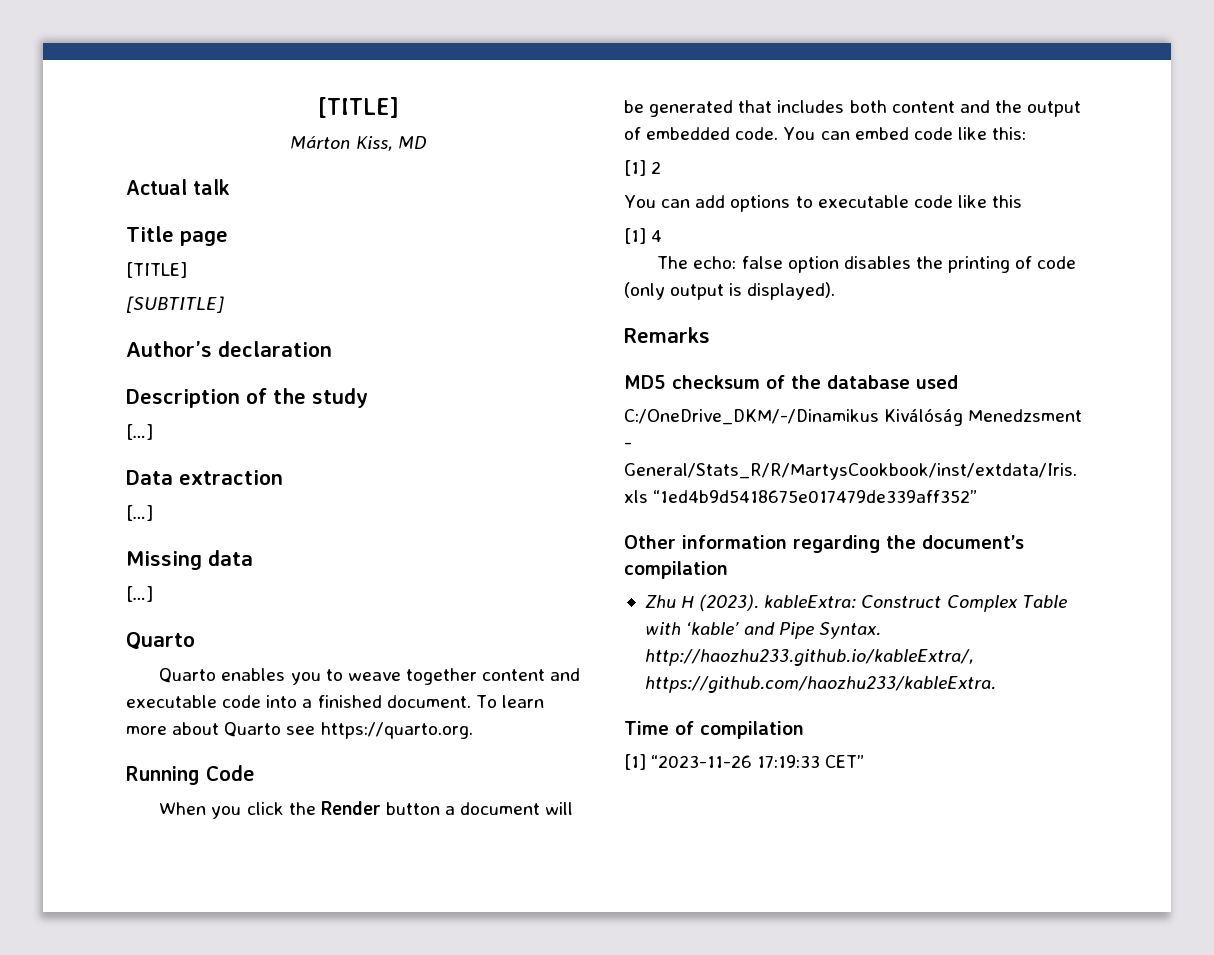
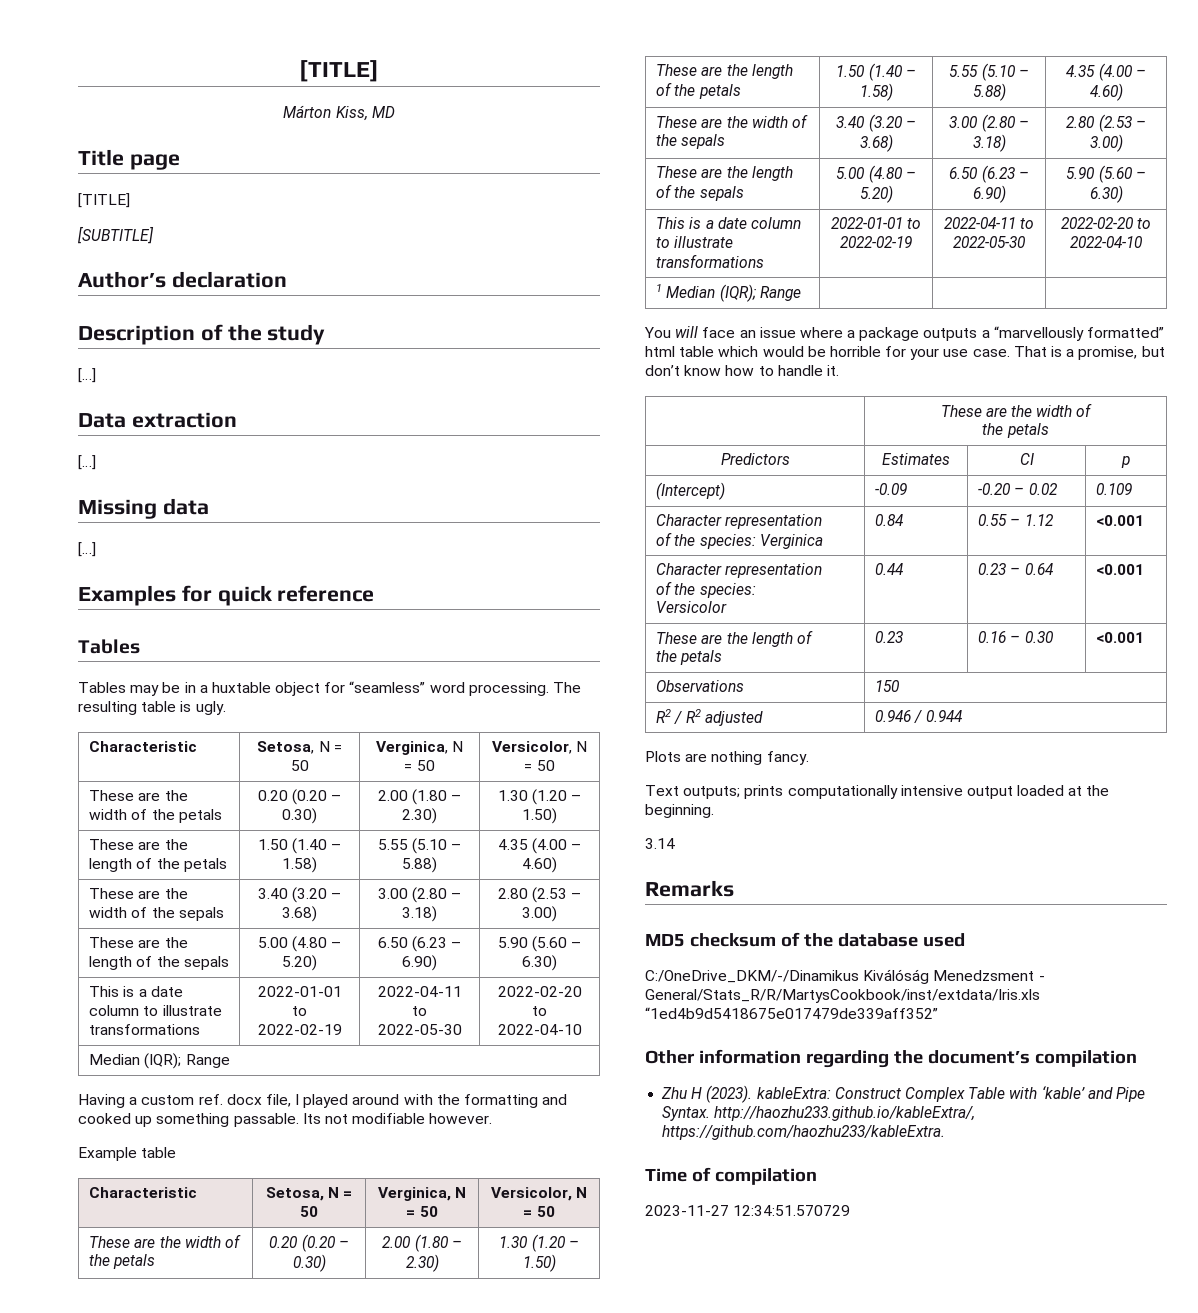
- Actual talk
  Missing data
  […]
- Quarto
- Quarto enables you to weave together content and executable code into a finished document. To learn more about Quarto see https://quarto.org.
- Running Code
- When you click the Render button a document will be generated that includes both content and the output of embedded code. You can embed code like this:
- [1] 2
- You can add options to executable code like this
- [1] 4
- The echo: false option disables the printing of code (only output is displayed).
+ Examples for quick reference
+ Tables
+ Tables may be in a huxtable object for “seamless” word processing. The resulting table is ugly.
+ Characteristic | Setosa, N = 50 | Verginica, N = 50 | Versicolor, N = 50
+ These are the width of the petals | 0.20 (0.20 – 0.30) | 2.00 (1.80 – 2.30) | 1.30 (1.20 – 1.50)
+ These are the length of the petals | 1.50 (1.40 – 1.58) | 5.55 (5.10 – 5.88) | 4.35 (4.00 – 4.60)
+ These are the width of the sepals | 3.40 (3.20 – 3.68) | 3.00 (2.80 – 3.18) | 2.80 (2.53 – 3.00)
+ These are the length of the sepals | 5.00 (4.80 – 5.20) | 6.50 (6.23 – 6.90) | 5.90 (5.60 – 6.30)
+ This is a date column to illustrate transformations | 2022-01-01 to 2022-02-19 | 2022-04-11 to 2022-05-30 | 2022-02-20 to 2022-04-10
+ Median (IQR); Range
+ Having a custom ref. docx file, I played around with the formatting and cooked up something passable. Its not modifiable however.
+ Example table
+ Characteristic | Setosa, N = 50 | Verginica, N = 50 | Versicolor, N = 50
+ These are the width of the petals | 0.20 (0.20 – 0.30) | 2.00 (1.80 – 2.30) | 1.30 (1.20 – 1.50)
+ These are the length of the petals | 1.50 (1.40 – 1.58) | 5.55 (5.10 – 5.88) | 4.35 (4.00 – 4.60)
+ These are the width of the sepals | 3.40 (3.20 – 3.68) | 3.00 (2.80 – 3.18) | 2.80 (2.53 – 3.00)
+ These are the length of the sepals | 5.00 (4.80 – 5.20) | 6.50 (6.23 – 6.90) | 5.90 (5.60 – 6.30)
+ This is a date column to illustrate transformations | 2022-01-01 to 2022-02-19 | 2022-04-11 to 2022-05-30 | 2022-02-20 to 2022-04-10
+ 1 Median (IQR); Range | | |
+ You will face an issue where a package outputs a “marvellously formatted” html table which would be horrible for your use case. That is a promise, but don’t know how to handle it.
+ | These are the width of
+ the petals
+ Predictors | Estimates | CI | p
+ (Intercept) | -0.09 | -0.20 – 0.02 | 0.109
+ Character representation
+ of the species: Verginica | 0.84 | 0.55 – 1.12 | <0.001
+ Character representation
+ of the species:
+ Versicolor | 0.44 | 0.23 – 0.64 | <0.001
+ These are the length of
+ the petals | 0.23 | 0.16 – 0.30 | <0.001
+ Observations | 150
+ R2 / R2 adjusted | 0.946 / 0.944
+ Plots are nothing fancy.
+ Text outputs; prints computationally intensive output loaded at the beginning.
+ 3.14
- [1] “2023-11-26 17:19:33 CET”
+ 2023-11-27 12:34:51.570729

